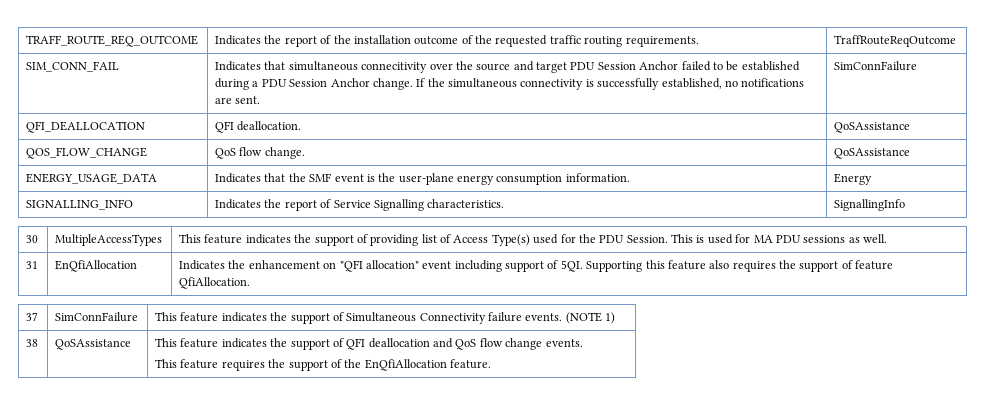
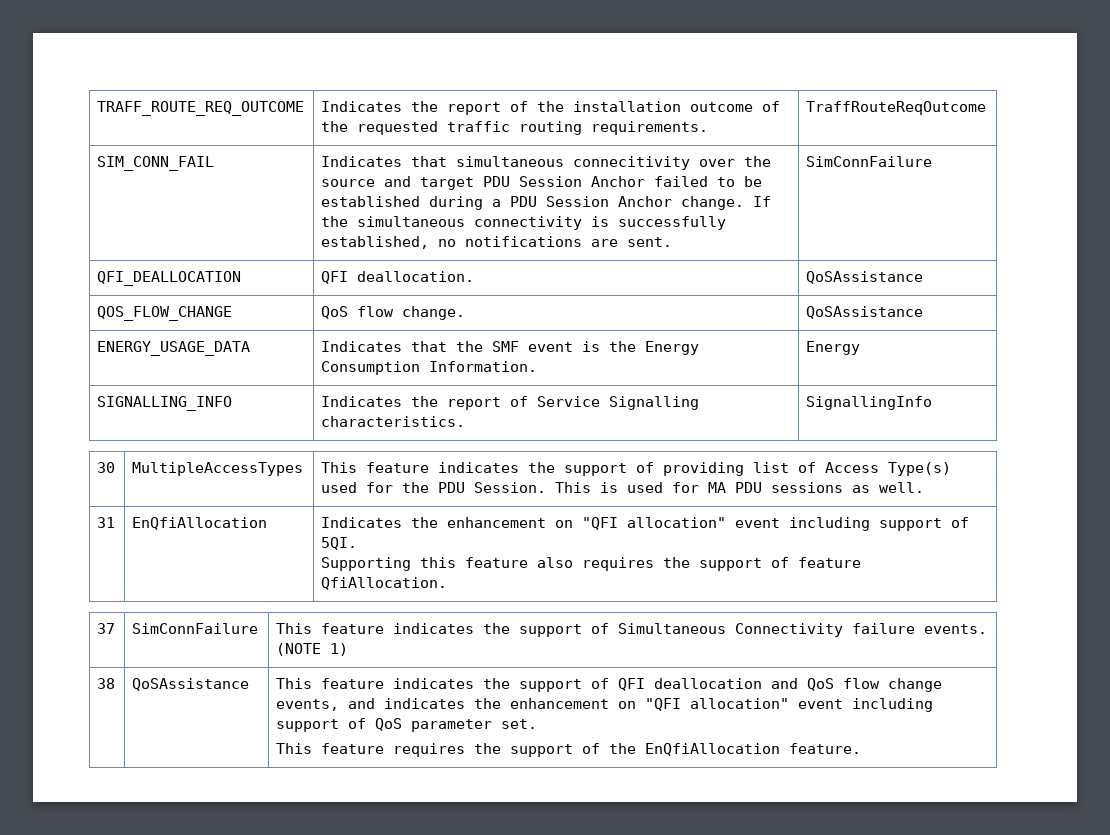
- ENERGY_USAGE_DATA | Indicates that the SMF event is the user-plane energy consumption information. | Energy
+ ENERGY_USAGE_DATA | Indicates that the SMF event is the Energy Consumption Information. | Energy
- 31 | EnQfiAllocation | Indicates the enhancement on "QFI allocation" event including support of 5QI. Supporting this feature also requires the support of feature QfiAllocation.
+ 31 | EnQfiAllocation | Indicates the enhancement on "QFI allocation" event including support of 5QI.
+ Supporting this feature also requires the support of feature QfiAllocation.
- 38 | QoSAssistance | This feature indicates the support of QFI deallocation and QoS flow change events.
+ 38 | QoSAssistance | This feature indicates the support of QFI deallocation and QoS flow change events, and indicates the enhancement on "QFI allocation" event including support of QoS parameter set.

